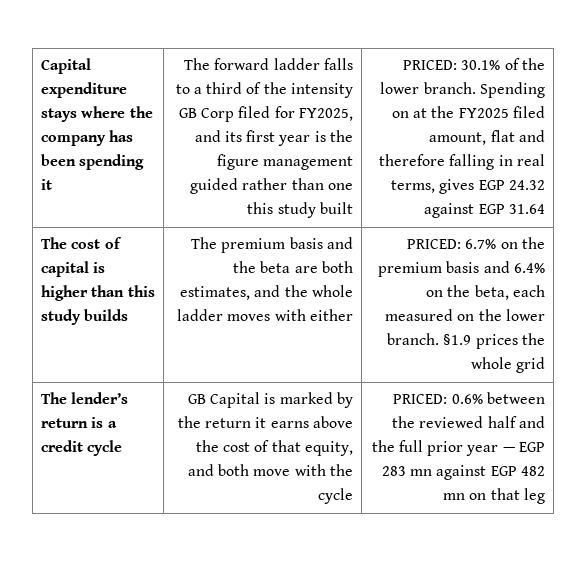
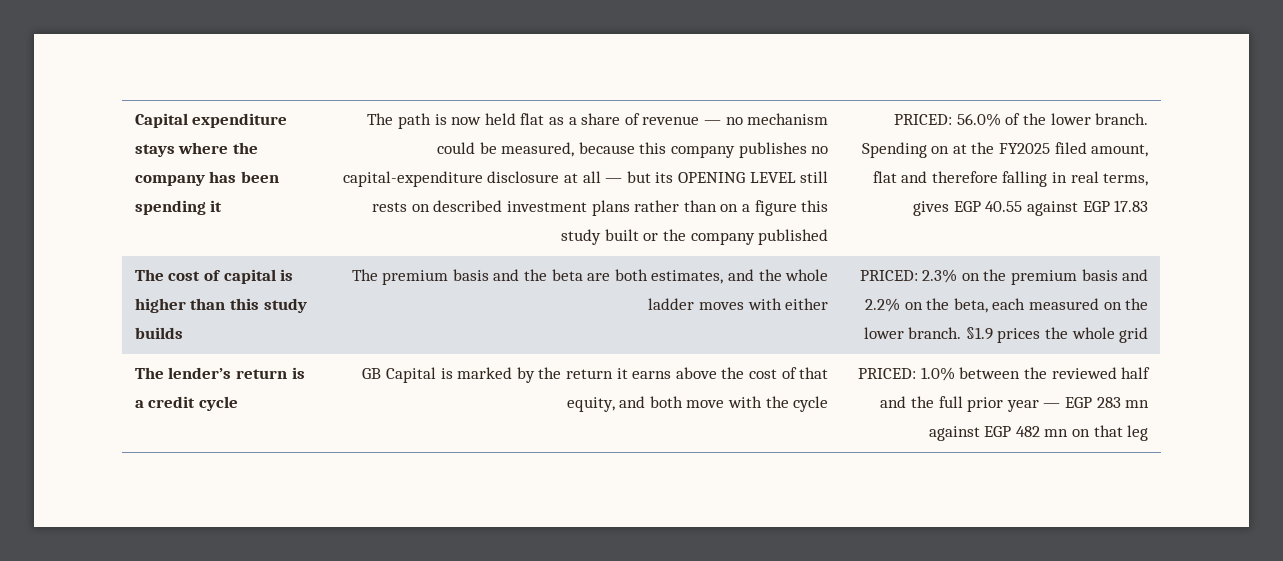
- The forward ladder falls to a third of the intensity GB Corp filed for FY2025, and its first year is the figure management guided rather than one this study built | PRICED: 30.1% of the lower branch.
+ The path is now held flat as a share of revenue — no mechanism could be measured, because this company publishes no capital-expenditure disclosure at all — but its OPENING LEVEL still rests on described investment plans rather than on a figure this study built or the company published | PRICED: 56.0% of the lower branch.
- Spending on at the FY2025 filed amount, flat and therefore falling in real terms, gives EGP 24.32 against EGP 31.64
+ Spending on at the FY2025 filed amount, flat and therefore falling in real terms, gives EGP 40.55 against EGP 17.83
- PRICED: 6.7% on the premium basis and 6.4% on the beta, each measured on the lower branch.
+ PRICED: 2.3% on the premium basis and 2.2% on the beta, each measured on the lower branch.
- PRICED: 0.6% between the reviewed half and the full prior year — EGP 283 mn against EGP 482 mn on that leg
+ PRICED: 1.0% between the reviewed half and the full prior year — EGP 283 mn against EGP 482 mn on that leg

